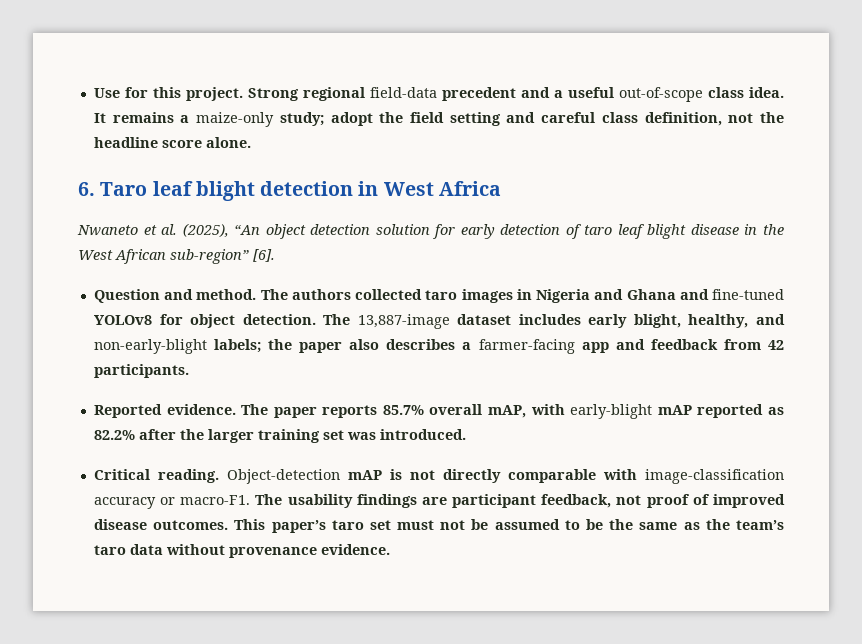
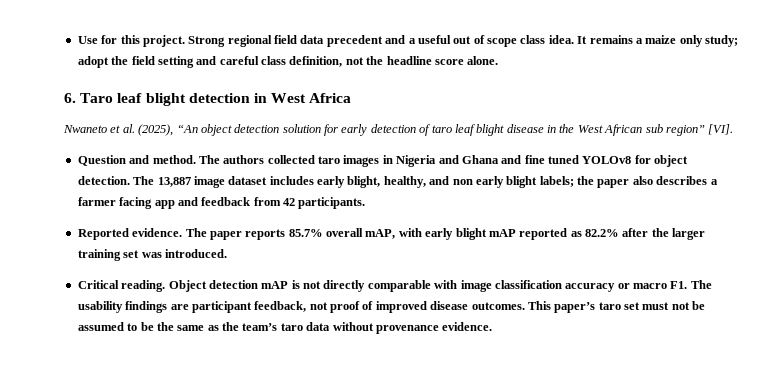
- Strong regional field-data precedent and a useful out-of-scope class idea.
+ Strong regional field data precedent and a useful out of scope class idea.
- It remains a maize-only study; adopt the field setting and careful class definition, not the headline score alone.
+ It remains a maize only study; adopt the field setting and careful class definition, not the headline score alone.
- Nwaneto et al. (2025), “An object detection solution for early detection of taro leaf blight disease in the West African sub-region” [6].
+ Nwaneto et al. (2025), “An object detection solution for early detection of taro leaf blight disease in the West African sub region” [VI].
- The authors collected taro images in Nigeria and Ghana and fine-tuned YOLOv8 for object detection.
+ The authors collected taro images in Nigeria and Ghana and fine tuned YOLOv8 for object detection.
- The 13,887-image dataset includes early blight, healthy, and non-early-blight labels; the paper also describes a farmer-facing app and feedback from 42 participants.
+ The 13,887 image dataset includes early blight, healthy, and non early blight labels; the paper also describes a farmer facing app and feedback from 42 participants.
- The paper reports 85.7% overall mAP, with early-blight mAP reported as 82.2% after the larger training set was introduced.
+ The paper reports 85.7% overall mAP, with early blight mAP reported as 82.2% after the larger training set was introduced.
- Object-detection mAP is not directly comparable with image-classification accuracy or macro-F1. The usability findings are participant feedback, not proof of improved disease outcomes.
+ Object detection mAP is not directly comparable with image classification accuracy or macro F1. The usability findings are participant feedback, not proof of improved disease outcomes.

